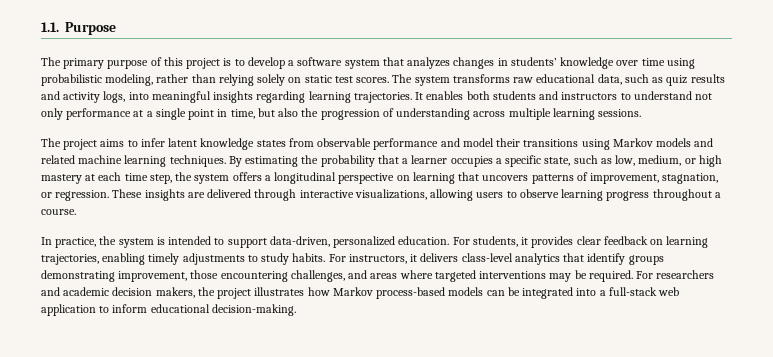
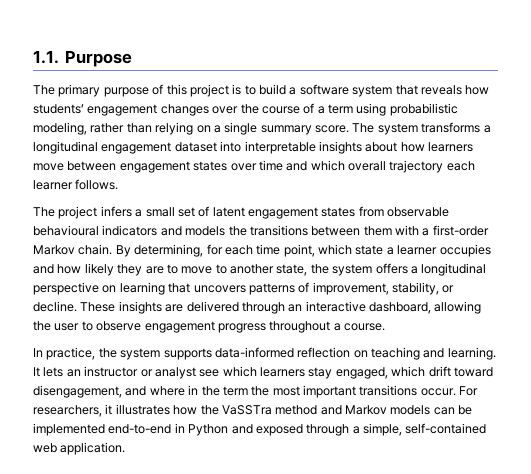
- The primary purpose of this project is to develop a software system that analyzes changes in students’ knowledge over time using probabilistic modeling, rather than relying solely on static test scores. The system transforms raw educational data, such as quiz results and activity logs, into meaningful insights regarding learning trajectories. It enables both students and instructors to understand not only performance at a single point in time, but also the progression of understanding across multiple learning sessions.
- The project aims to infer latent knowledge states from observable performance and model their transitions using Markov models and related machine learning techniques. By estimating the probability that a learner occupies a specific state, such as low, medium, or high mastery at each time step, the system offers a longitudinal perspective on learning that uncovers patterns of improvement, stagnation, or regression.
+ The primary purpose of this project is to build a software system that reveals how students’ engagement changes over the course of a term using probabilistic modeling, rather than relying on a single summary score. The system transforms a longitudinal engagement dataset into interpretable insights about how learners move between engagement states over time and which overall trajectory each learner follows.
+ The project infers a small set of latent engagement states from observable behavioural indicators and models the transitions between them with a first-order Markov chain. By determining, for each time point, which state a learner occupies and how likely they are to move to another state, the system offers a longitudinal perspective on learning that uncovers patterns of improvement, stability, or decline.
- These insights are delivered through interactive visualizations, allowing users to observe learning progress throughout a course.
+ These insights are delivered through an interactive dashboard, allowing the user to observe engagement progress throughout a course.
- In practice, the system is intended to support data-driven, personalized education. For students, it provides clear feedback on learning trajectories, enabling timely adjustments to study habits. For instructors, it delivers class-level analytics that identify groups demonstrating improvement, those encountering challenges, and areas where targeted interventions may be required. For researchers and academic decision makers, the project illustrates how Markov process-based models can be integrated into a full-stack web application to inform educational decision-making.
+ In practice, the system supports data-informed reflection on teaching and learning. It lets an instructor or analyst see which learners stay engaged, which drift toward disengagement, and where in the term the most important transitions occur. For researchers, it illustrates how the VaSSTra method and Markov models can be implemented end-to-end in Python and exposed through a simple, self-contained web application.

